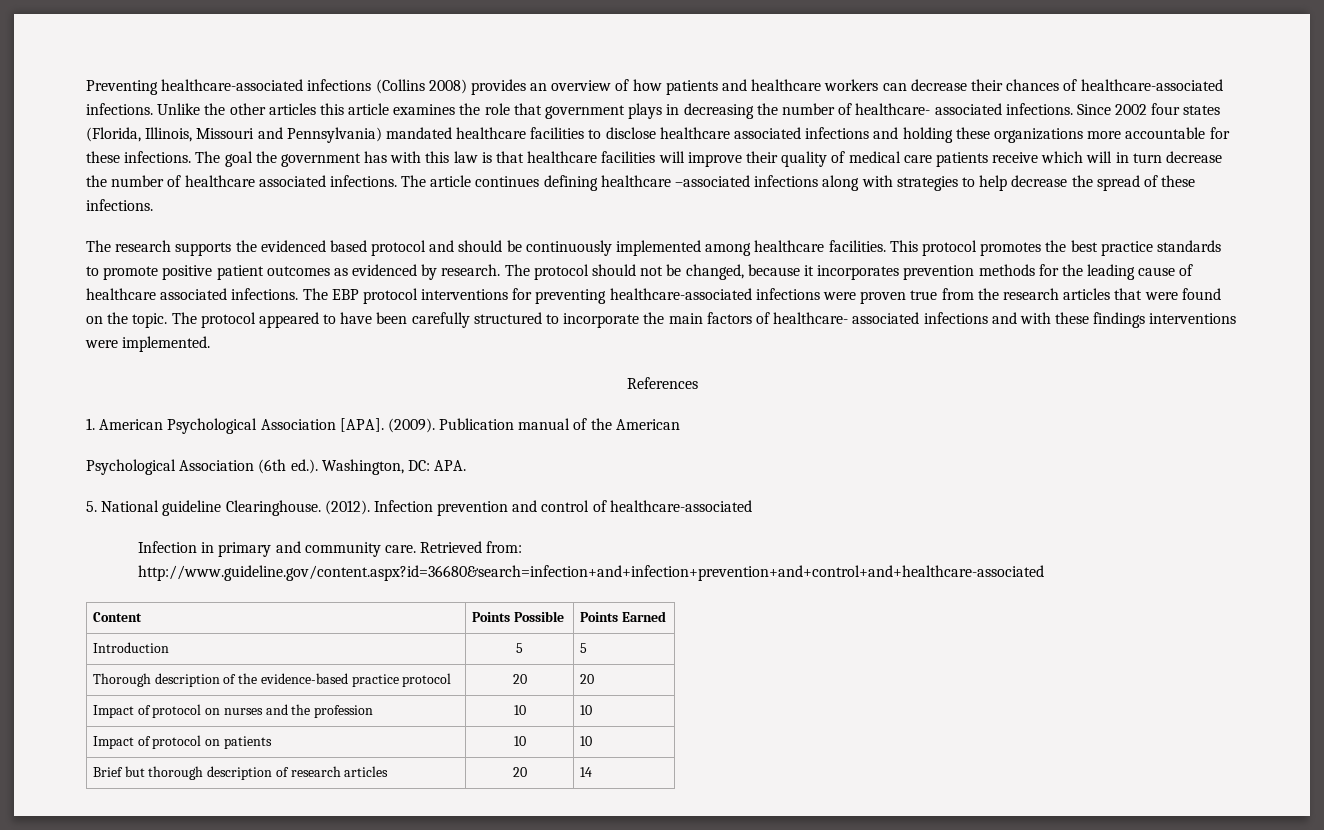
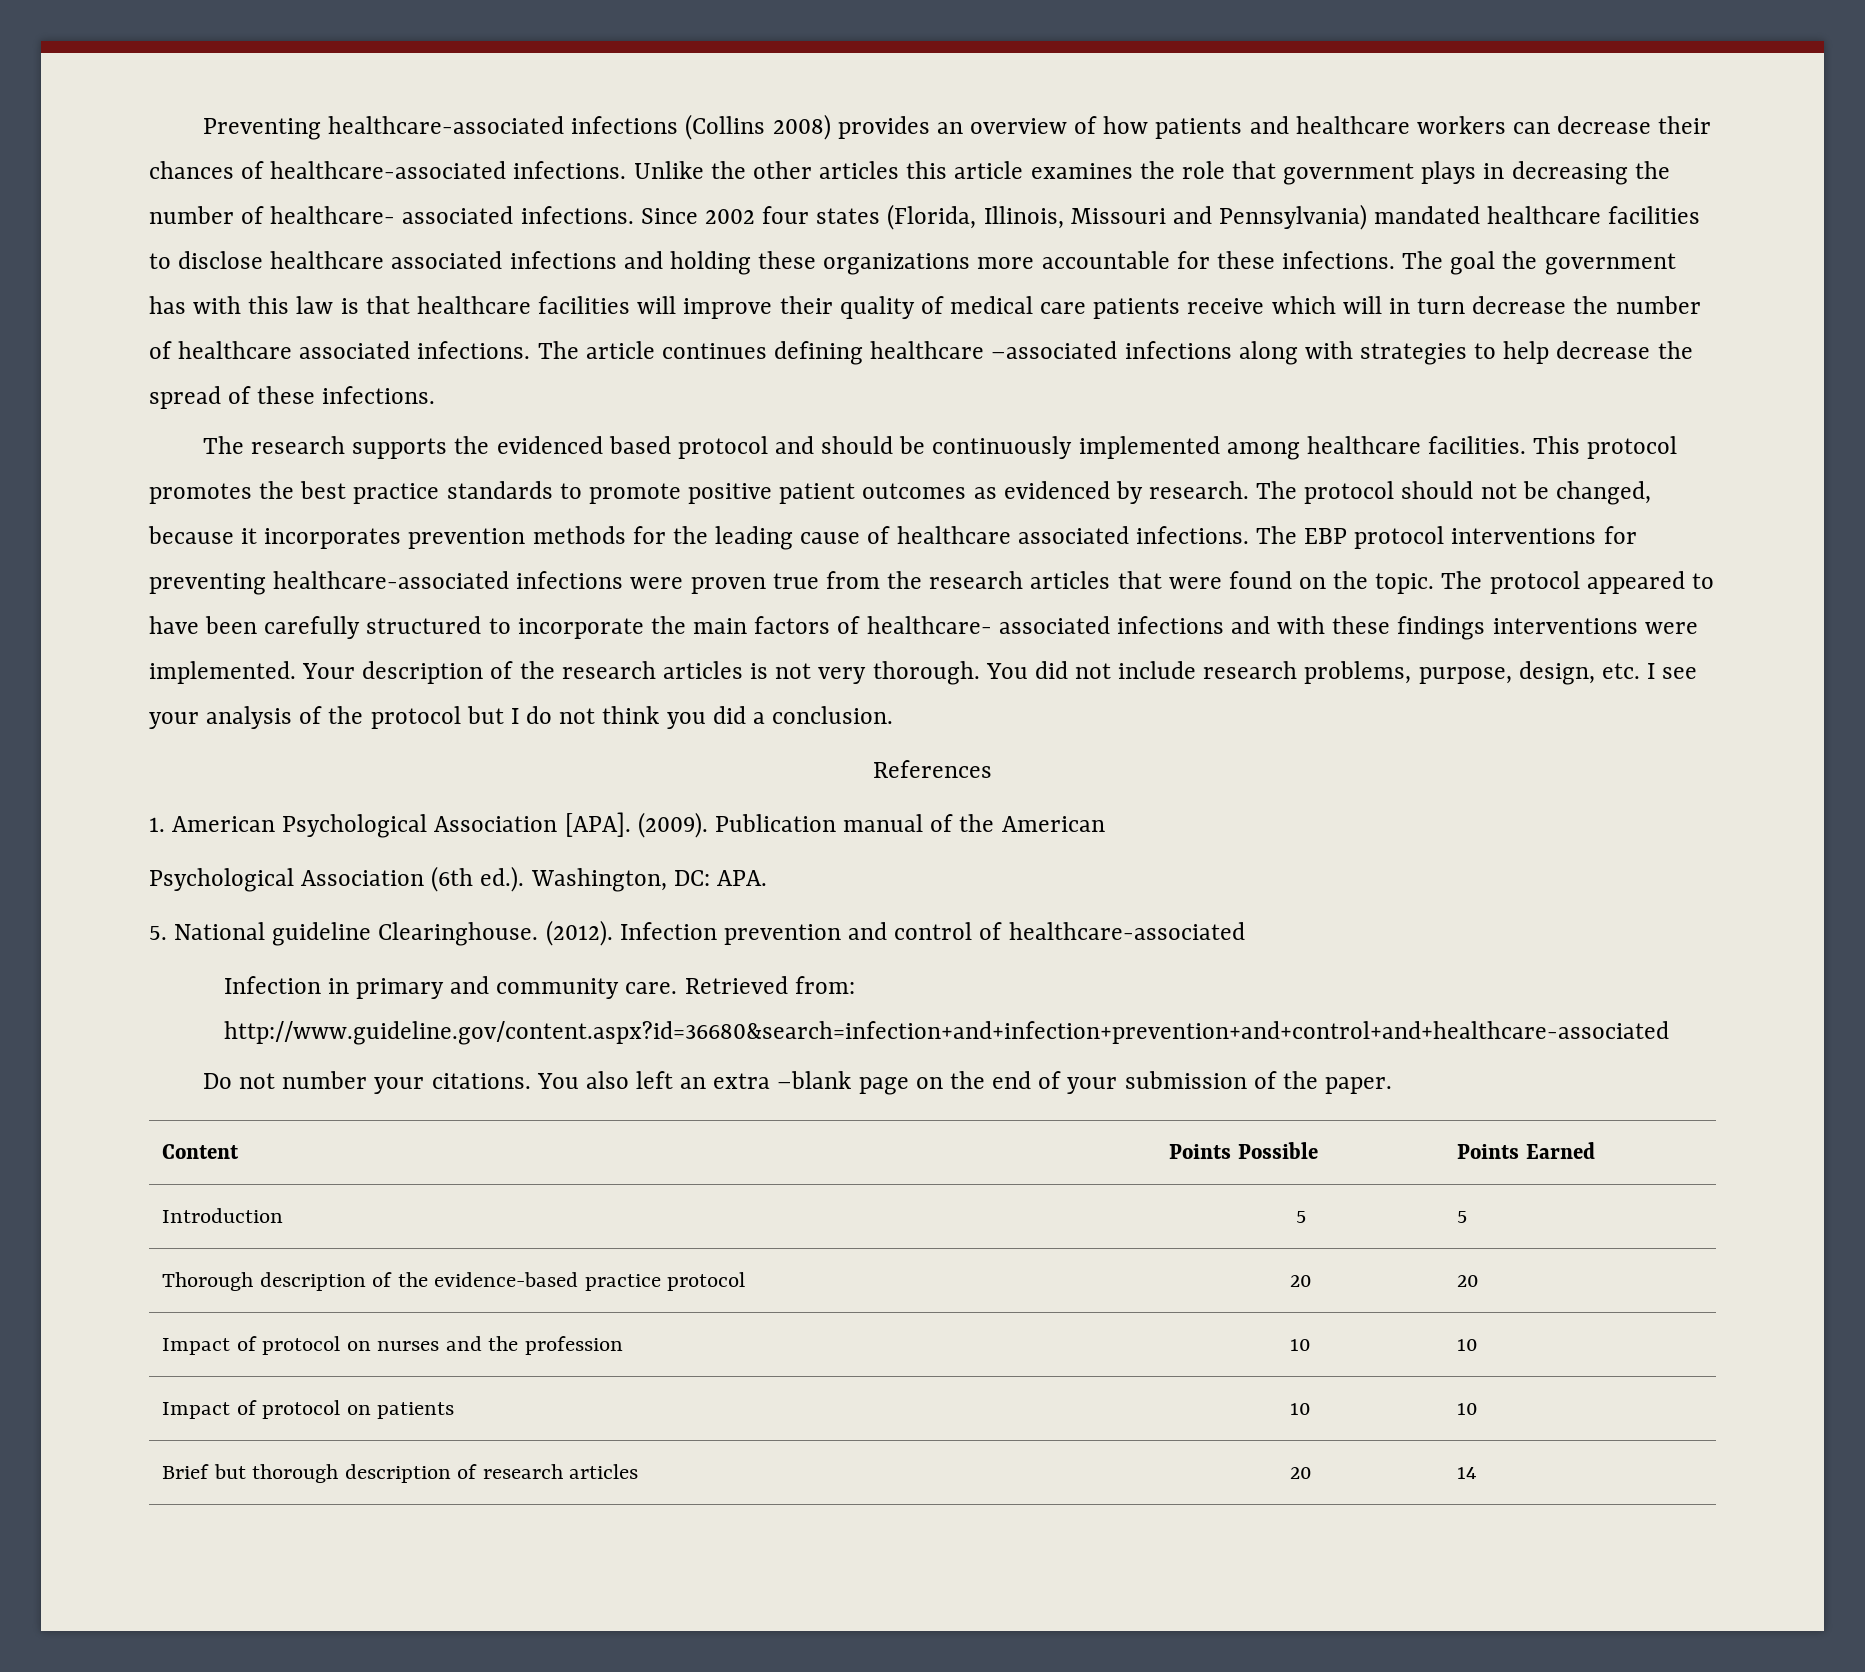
+ Your description of the research articles is not very thorough. You did not include research problems, purpose, design, etc. I see your analysis of the protocol but I do not think you did a conclusion.
+ Do not number your citations. You also left an extra –blank page on the end of your submission of the paper.

